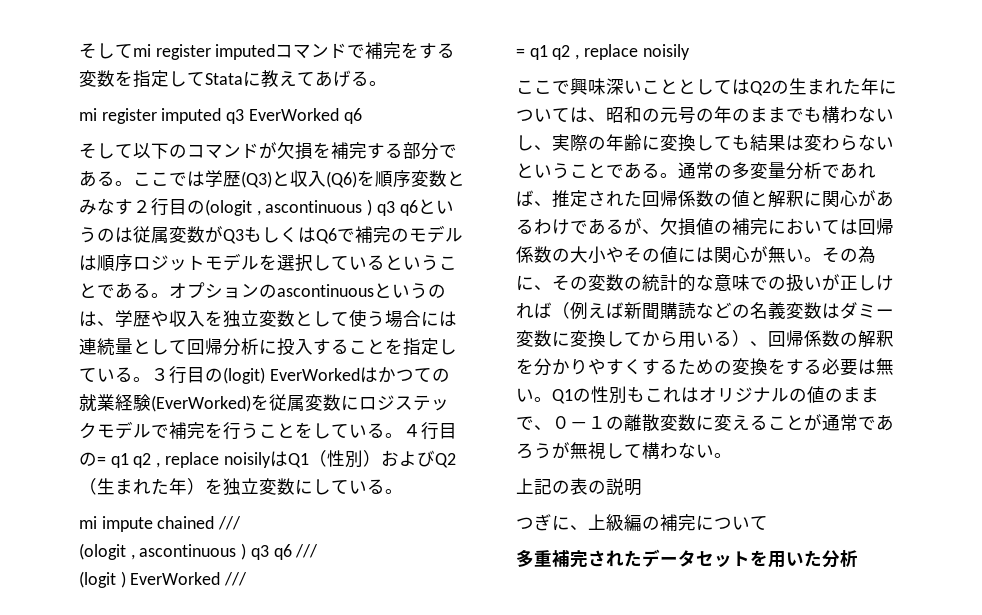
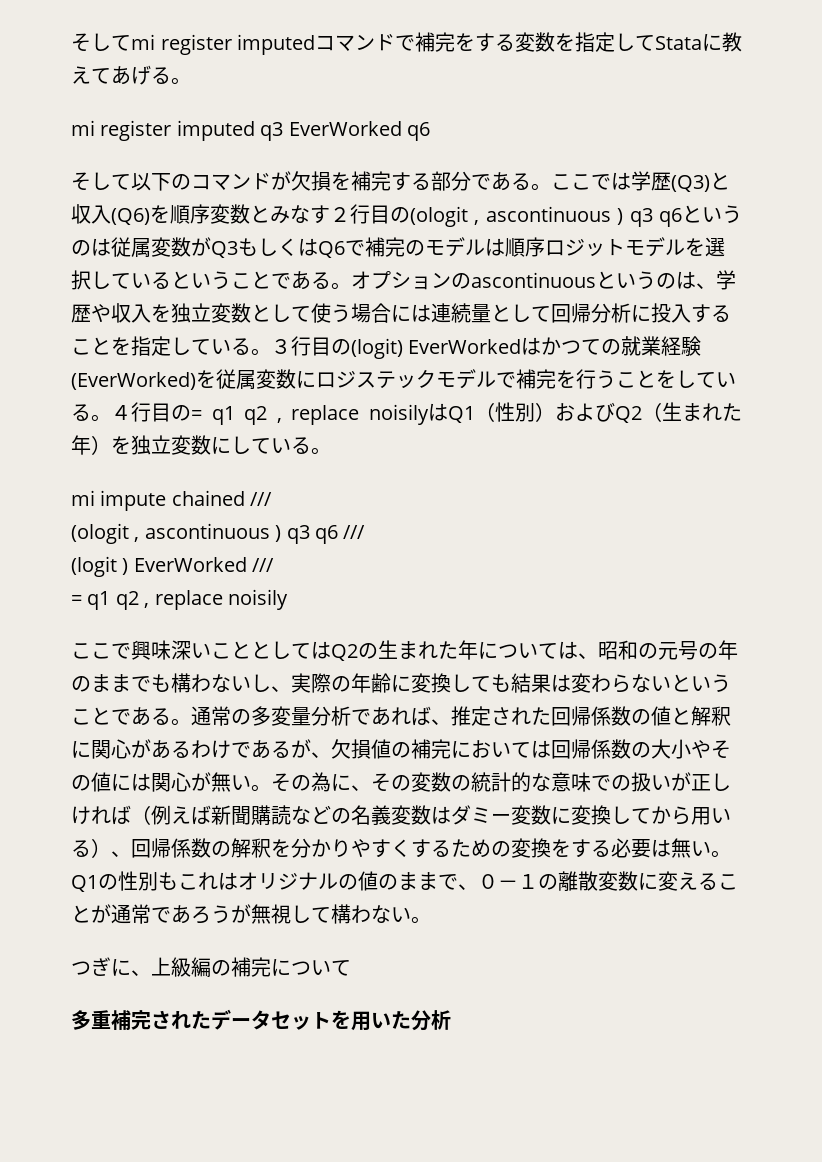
- 上記の表の説明

